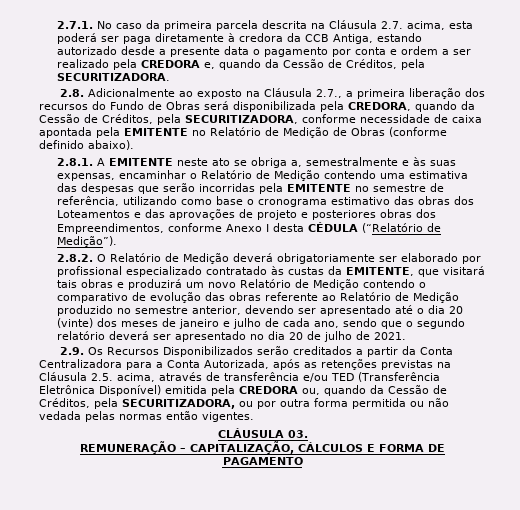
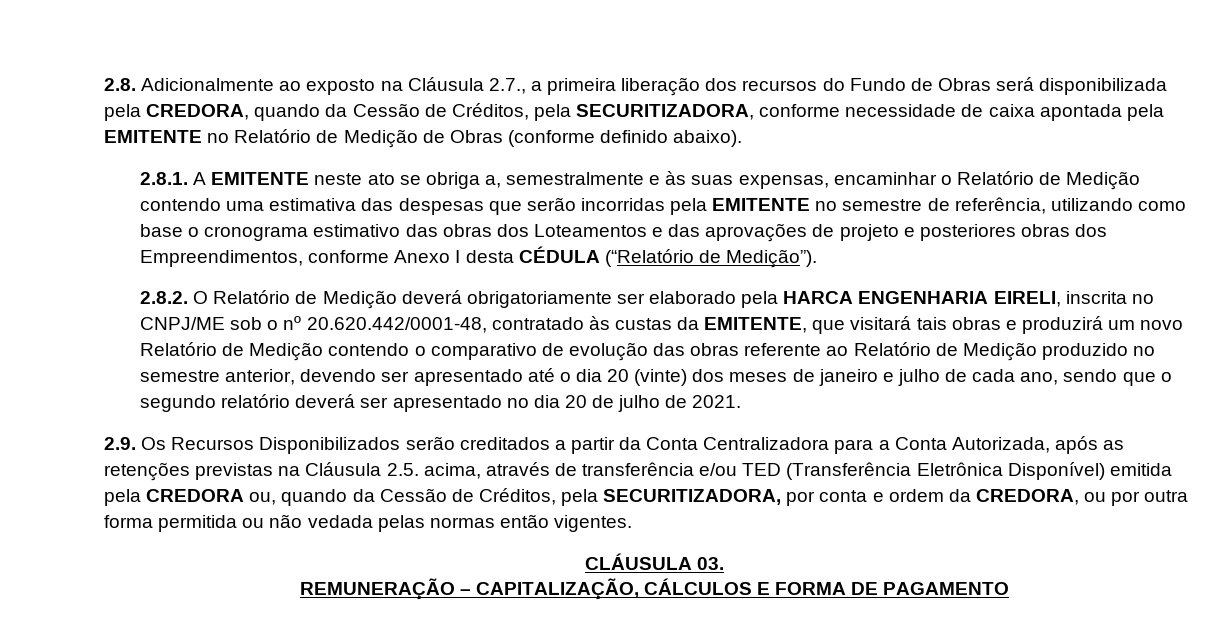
- 2.7.1. No caso da primeira parcela descrita na Cláusula 2.7. acima, esta poderá ser paga diretamente à credora da CCB Antiga, estando autorizado desde a presente data o pagamento por conta e ordem a ser realizado pela CREDORA e, quando da Cessão de Créditos, pela SECURITIZADORA.
- 2.8.2. O Relatório de Medição deverá obrigatoriamente ser elaborado por profissional especializado contratado às custas da EMITENTE, que visitará tais obras e produzirá um novo Relatório de Medição contendo o comparativo de evolução das obras referente ao Relatório de Medição produzido no semestre anterior, devendo ser apresentado até o dia 20 (vinte) dos meses de janeiro e julho de cada ano, sendo que o segundo relatório deverá ser apresentado no dia 20 de julho de 2021.
+ 2.8.2. O Relatório de Medição deverá obrigatoriamente ser elaborado pela HARCA ENGENHARIA EIRELI, inscrita no CNPJ/ME sob o nº 20.620.442/0001-48, contratado às custas da EMITENTE, que visitará tais obras e produzirá um novo Relatório de Medição contendo o comparativo de evolução das obras referente ao Relatório de Medição produzido no semestre anterior, devendo ser apresentado até o dia 20 (vinte) dos meses de janeiro e julho de cada ano, sendo que o segundo relatório deverá ser apresentado no dia 20 de julho de 2021.
- 2.9. Os Recursos Disponibilizados serão creditados a partir da Conta Centralizadora para a Conta Autorizada, após as retenções previstas na Cláusula 2.5. acima, através de transferência e/ou TED (Transferência Eletrônica Disponível) emitida pela CREDORA ou, quando da Cessão de Créditos, pela SECURITIZADORA, ou por outra forma permitida ou não vedada pelas normas então vigentes.
+ 2.9. Os Recursos Disponibilizados serão creditados a partir da Conta Centralizadora para a Conta Autorizada, após as retenções previstas na Cláusula 2.5. acima, através de transferência e/ou TED (Transferência Eletrônica Disponível) emitida pela CREDORA ou, quando da Cessão de Créditos, pela SECURITIZADORA, por conta e ordem da CREDORA, ou por outra forma permitida ou não vedada pelas normas então vigentes.

